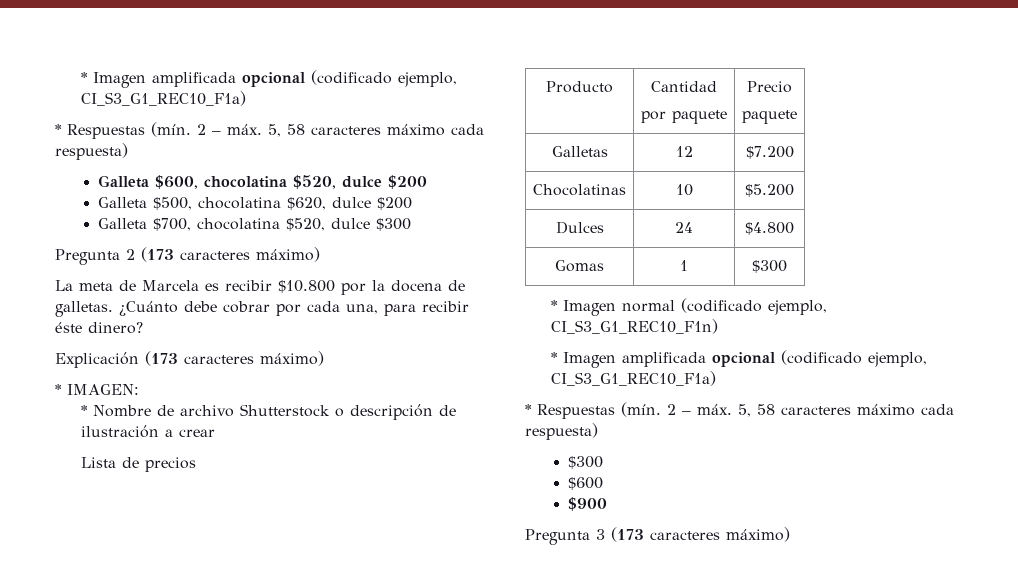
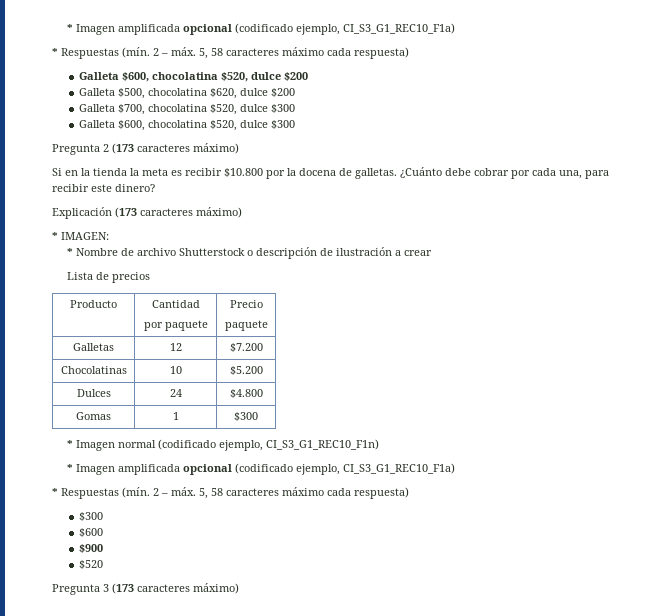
+ Galleta $600, chocolatina $520, dulce $300
- La meta de Marcela es recibir $10.800 por la docena de galletas.
+ Si en la tienda la meta es recibir $10.800 por la docena de galletas.
- ¿Cuánto debe cobrar por cada una, para recibir éste dinero?
+ ¿Cuánto debe cobrar por cada una, para recibir este dinero?
+ $520

